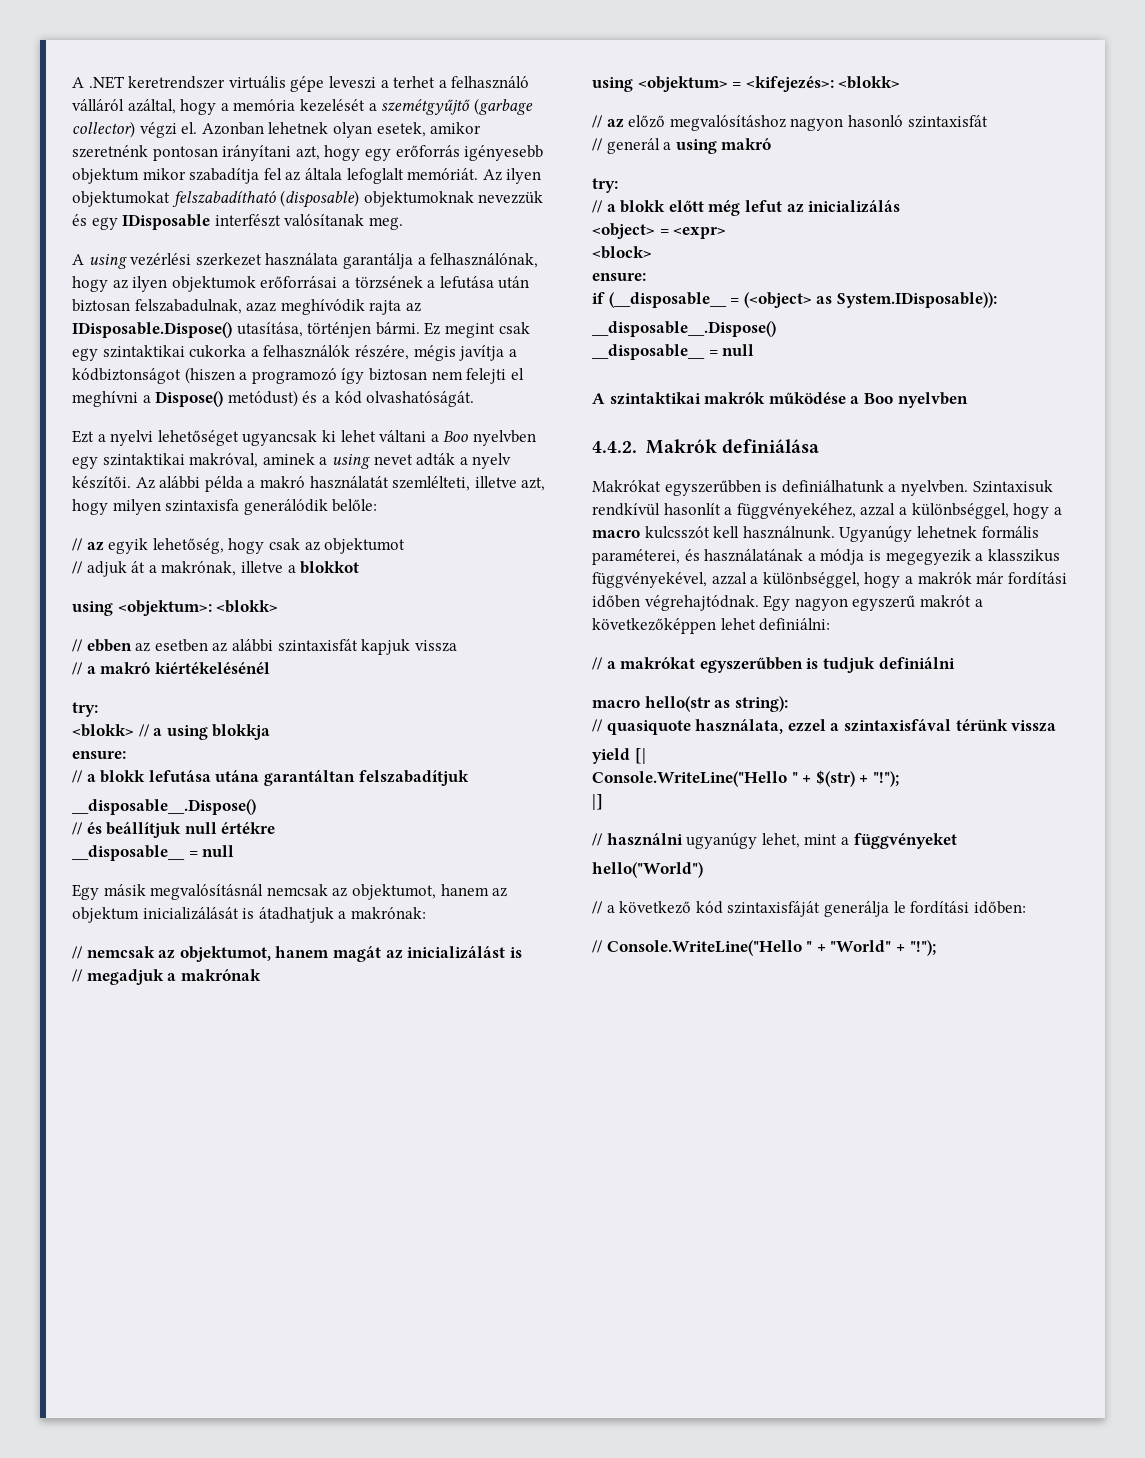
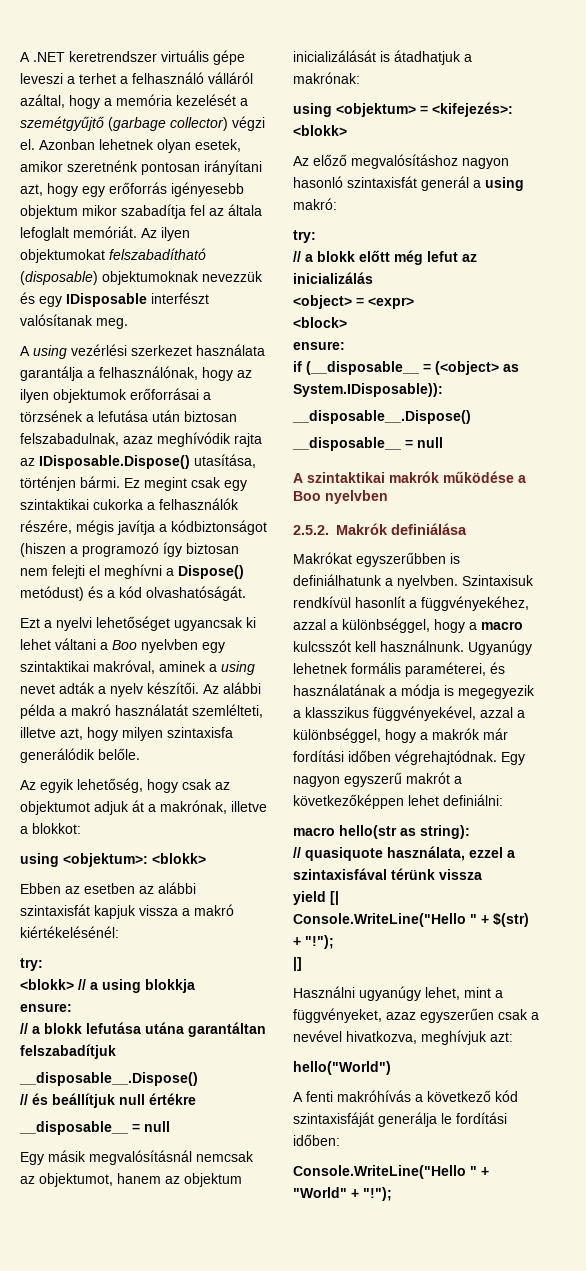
- Az alábbi példa a makró használatát szemlélteti, illetve azt, hogy milyen szintaxisfa generálódik belőle:
- // az egyik lehetőség, hogy csak az objektumot
- // adjuk át a makrónak, illetve a blokkot
+ Az alábbi példa a makró használatát szemlélteti, illetve azt, hogy milyen szintaxisfa generálódik belőle.
+ Az egyik lehetőség, hogy csak az objektumot adjuk át a makrónak, illetve a blokkot:
- // ebben az esetben az alábbi szintaxisfát kapjuk vissza
- // a makró kiértékelésénél
+ Ebben az esetben az alábbi szintaxisfát kapjuk vissza a makró kiértékelésénél:
- // nemcsak az objektumot, hanem magát az inicializálást is
- // megadjuk a makrónak
- // az előző megvalósításhoz nagyon hasonló szintaxisfát
- // generál a using makró
+ Az előző megvalósításhoz nagyon hasonló szintaxisfát generál a using makró:
- 4.4.2. Makrók definiálása
+ 2.5.2. Makrók definiálása
- // a makrókat egyszerűbben is tudjuk definiálni
- // használni ugyanúgy lehet, mint a függvényeket
+ Használni ugyanúgy lehet, mint a függvényeket, azaz egyszerűen csak a nevével hivatkozva, meghívjuk azt:
  hello("World")
- // a következő kód szintaxisfáját generálja le fordítási időben:
+ A fenti makróhívás a következő kód szintaxisfáját generálja le fordítási időben:
- // Console.WriteLine("Hello " + "World" + "!");
+ Console.WriteLine("Hello " + "World" + "!");

